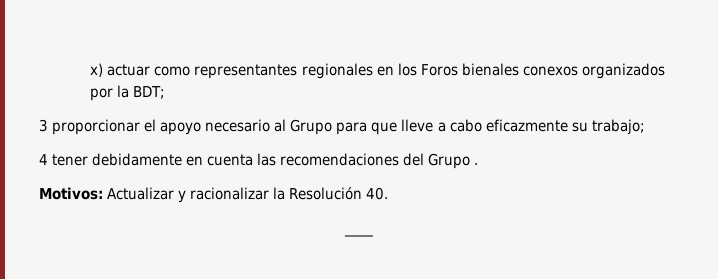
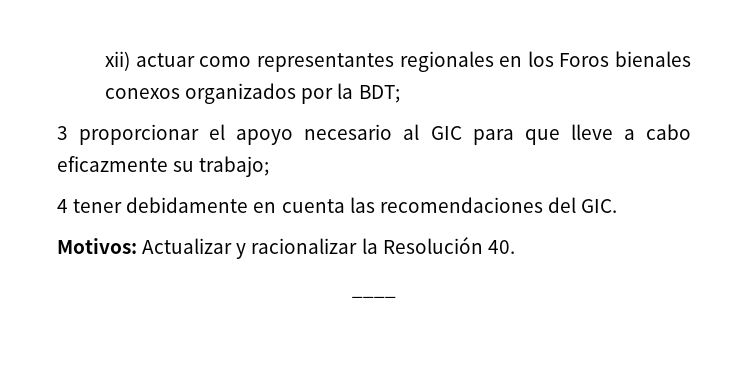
- x) actuar como representantes regionales en los Foros bienales conexos organizados por la BDT;
+ xii) actuar como representantes regionales en los Foros bienales conexos organizados por la BDT;
- 3 proporcionar el apoyo necesario al Grupo para que lleve a cabo eficazmente su trabajo;
+ 3 proporcionar el apoyo necesario al GIC para que lleve a cabo eficazmente su trabajo;
- 4 tener debidamente en cuenta las recomendaciones del Grupo .
+ 4 tener debidamente en cuenta las recomendaciones del GIC.

